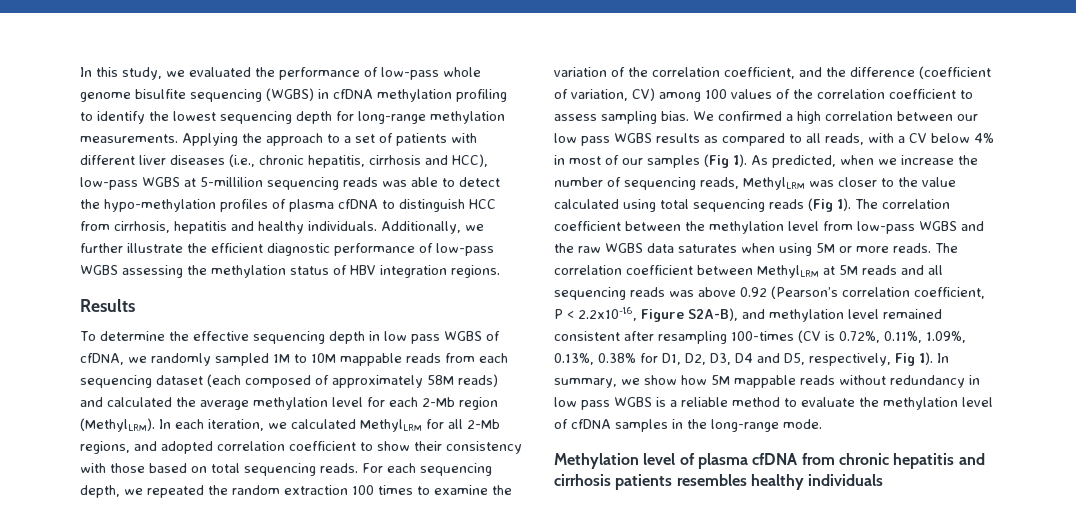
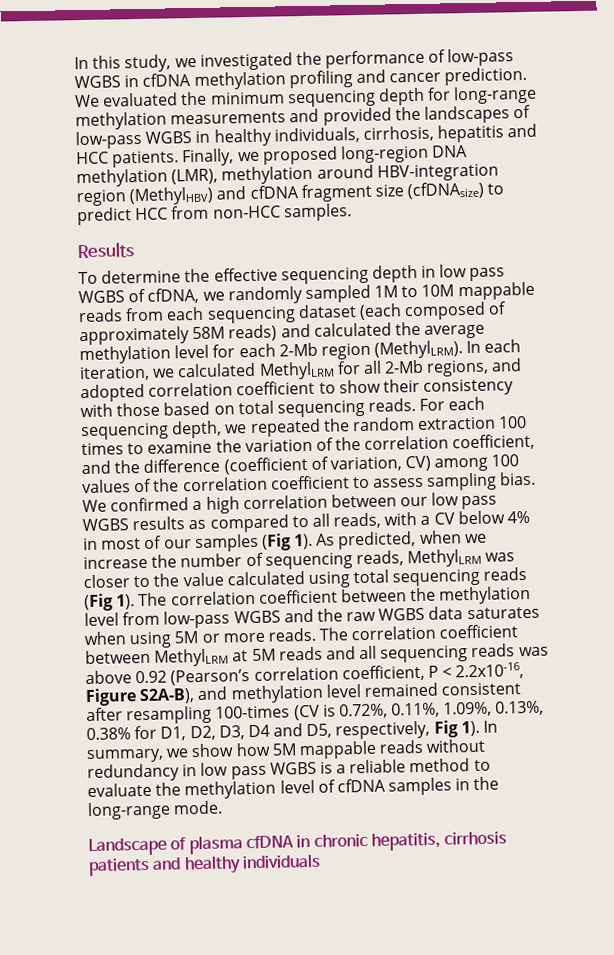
- In this study, we evaluated the performance of low-pass whole genome bisulfite sequencing (WGBS) in cfDNA methylation profiling to identify the lowest sequencing depth for long-range methylation measurements. Applying the approach to a set of patients with different liver diseases (i.e., chronic hepatitis, cirrhosis and HCC), low-pass WGBS at 5-millilion sequencing reads was able to detect the hypo-methylation profiles of plasma cfDNA to distinguish HCC from cirrhosis, hepatitis and healthy individuals. Additionally, we further illustrate the efficient diagnostic performance of low-pass WGBS assessing the methylation status of HBV integration regions.
+ In this study, we investigated the performance of low-pass WGBS in cfDNA methylation profiling and cancer prediction. We evaluated the minimum sequencing depth for long-range methylation measurements and provided the landscapes of low-pass WGBS in healthy individuals, cirrhosis, hepatitis and HCC patients. Finally, we proposed long-region DNA methylation (LMR), methylation around HBV-integration region (MethylHBV) and cfDNA fragment size (cfDNAsize) to predict HCC from non-HCC samples.
- Methylation level of plasma cfDNA from chronic hepatitis and cirrhosis patients resembles healthy individuals
+ Landscape of plasma cfDNA in chronic hepatitis, cirrhosis patients and healthy individuals

